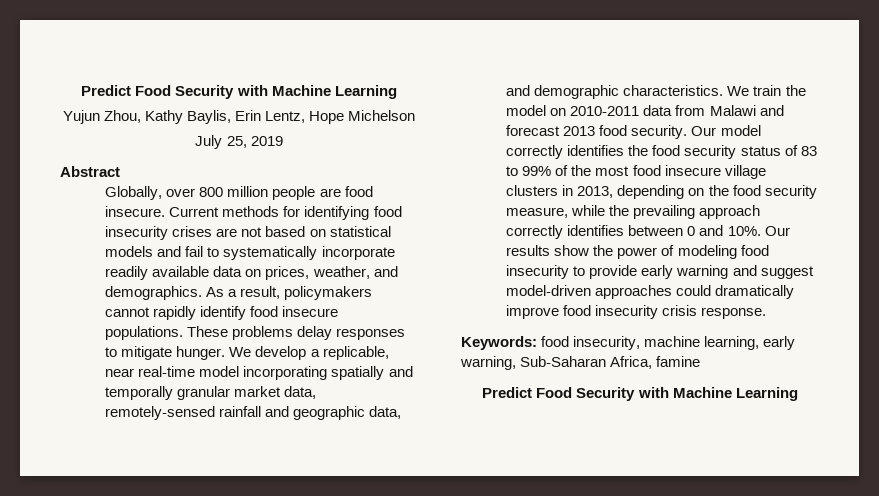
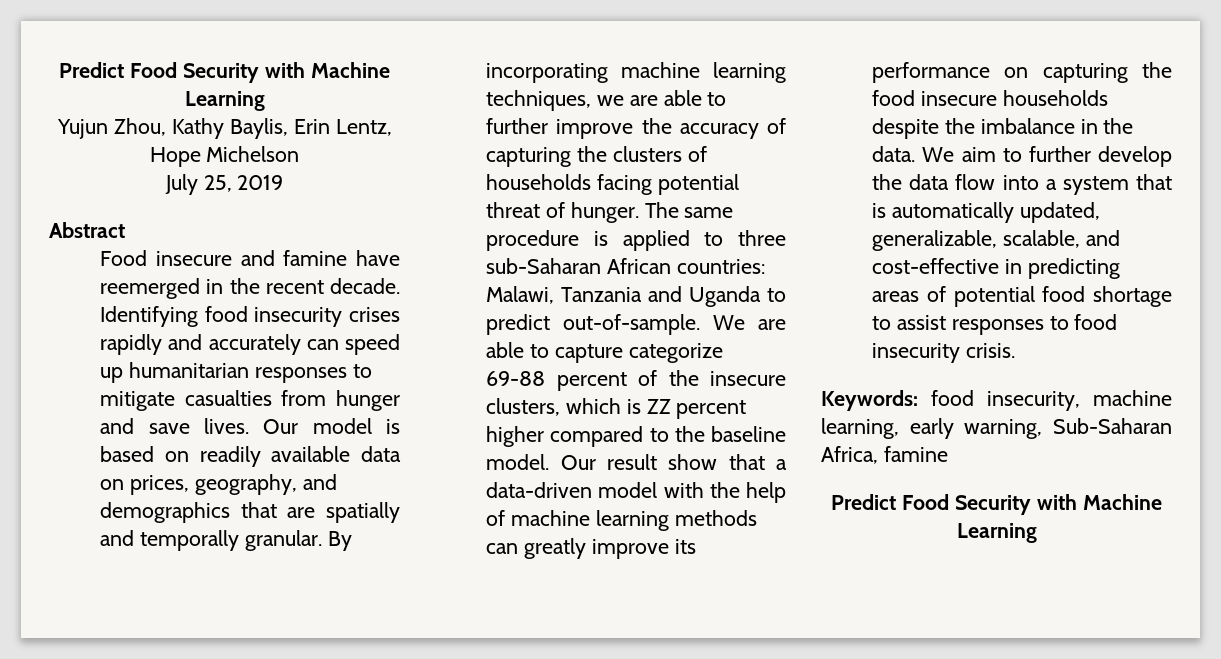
- Globally, over 800 million people are food insecure. Current methods for identifying food insecurity crises are not based on statistical models and fail to systematically incorporate readily available data on prices, weather, and demographics. As a result, policymakers cannot rapidly identify food insecure populations. These problems delay responses to mitigate hunger. We develop a replicable, near real-time model incorporating spatially and temporally granular market data, remotely-sensed rainfall and geographic data, and demographic characteristics. We train the model on 2010-2011 data from Malawi and forecast 2013 food security. Our model correctly identifies the food security status of 83 to 99% of the most food insecure village clusters in 2013, depending on the food security measure, while the prevailing approach correctly identifies between 0 and 10%. Our results show the power of modeling food insecurity to provide early warning and suggest model-driven approaches could dramatically improve food insecurity crisis response.
+ Food insecure and famine have reemerged in the recent decade. Identifying food insecurity crises rapidly and accurately can speed up humanitarian responses to mitigate casualties from hunger and save lives. Our model is based on readily available data on prices, geography, and demographics that are spatially and temporally granular. By incorporating machine learning techniques, we are able to further improve the accuracy of capturing the clusters of households facing potential threat of hunger. The same procedure is applied to three sub-Saharan African countries: Malawi, Tanzania and Uganda to predict out-of-sample. We are able to capture categorize 69-88 percent of the insecure clusters, which is ZZ percent higher compared to the baseline model. Our result show that a data-driven model with the help of machine learning methods can greatly improve its performance on capturing the food insecure households despite the imbalance in the data. We aim to further develop the data flow into a system that is automatically updated, generalizable, scalable, and cost-effective in predicting areas of potential food shortage to assist responses to food insecurity crisis.

